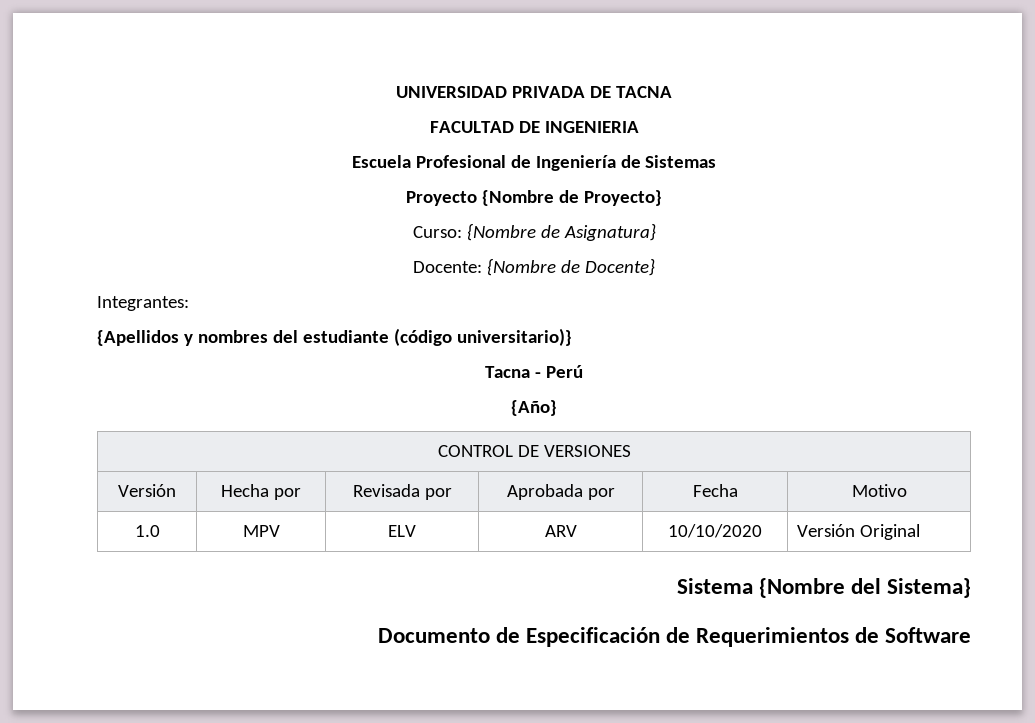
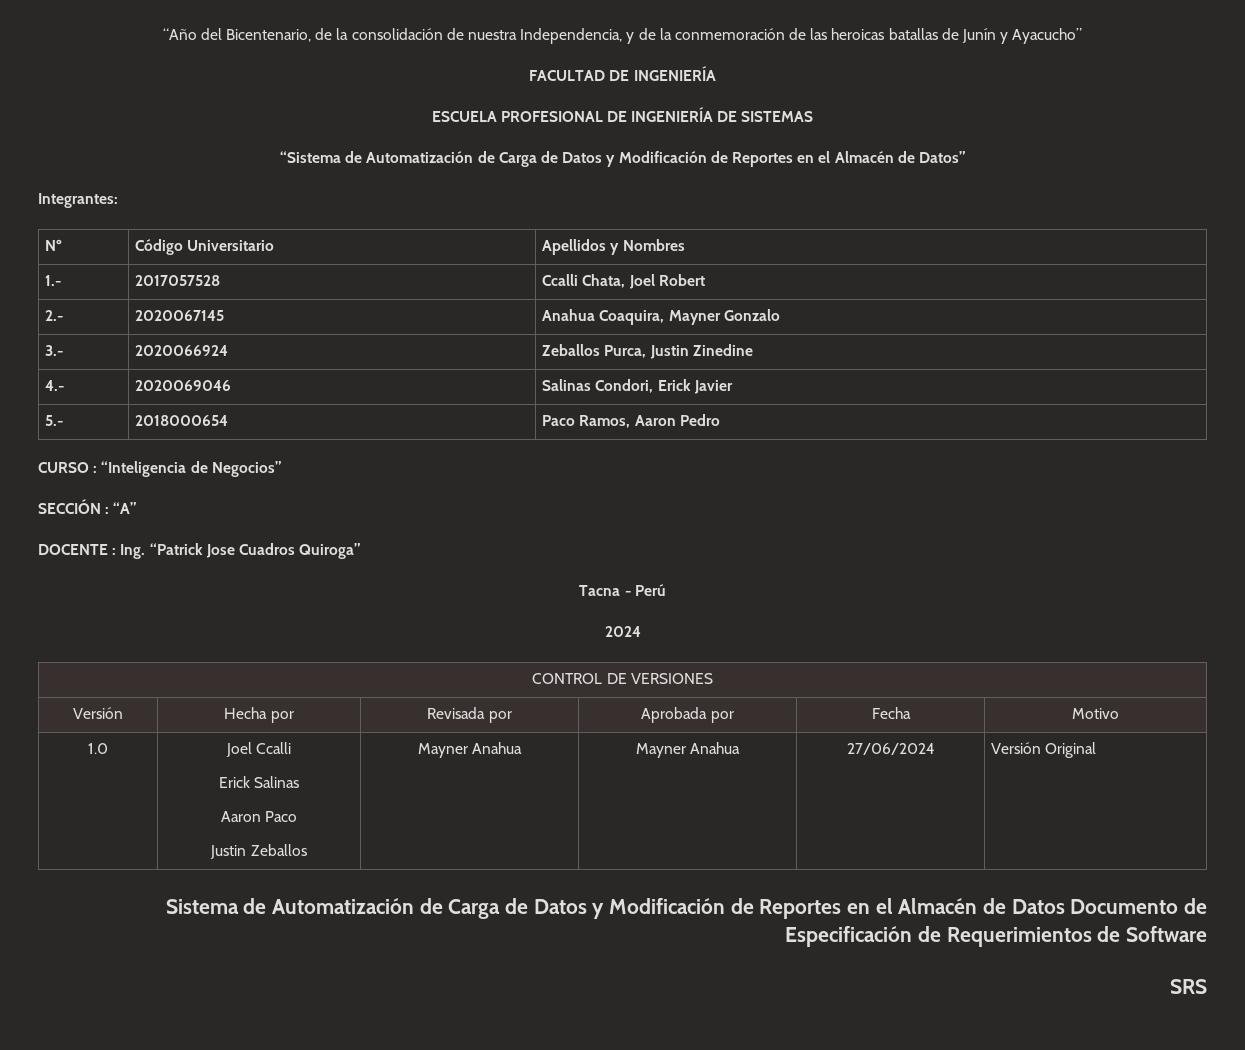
- UNIVERSIDAD PRIVADA DE TACNA
- FACULTAD DE INGENIERIA
- Escuela Profesional de Ingeniería de Sistemas
- Proyecto {Nombre de Proyecto}
- Curso: {Nombre de Asignatura}
- Docente: {Nombre de Docente}
+ “Año del Bicentenario, de la consolidación de nuestra Independencia, y de la conmemoración de las heroicas batallas de Junín y Ayacucho”
+ FACULTAD DE INGENIERÍA
+ ESCUELA PROFESIONAL DE INGENIERÍA DE SISTEMAS
+ “Sistema de Automatización de Carga de Datos y Modificación de Reportes en el Almacén de Datos”
  Integrantes:
- {Apellidos y nombres del estudiante (código universitario)}
+ Nº | Código Universitario | Apellidos y Nombres
+ 1.- | 2017057528 | Ccalli Chata, Joel Robert
+ 2.- | 2020067145 | Anahua Coaquira, Mayner Gonzalo
+ 3.- | 2020066924 | Zeballos Purca, Justin Zinedine
+ 4.- | 2020069046 | Salinas Condori, Erick Javier
+ 5.- | 2018000654 | Paco Ramos, Aaron Pedro
+ CURSO : “Inteligencia de Negocios”
+ SECCIÓN : “A”
+ DOCENTE : Ing. “Patrick Jose Cuadros Quiroga”
- {Año}
+ 2024
- 1.0 | MPV | ELV | ARV | 10/10/2020 | Versión Original
- Sistema {Nombre del Sistema}
- Documento de Especificación de Requerimientos de Software
+ 1.0 | Joel Ccalli
+ Erick Salinas
+ Aaron Paco
+ Justin Zeballos | Mayner Anahua | Mayner Anahua | 27/06/2024 | Versión Original
+ Sistema de Automatización de Carga de Datos y Modificación de Reportes en el Almacén de Datos Documento de Especificación de Requerimientos de Software
+ SRS

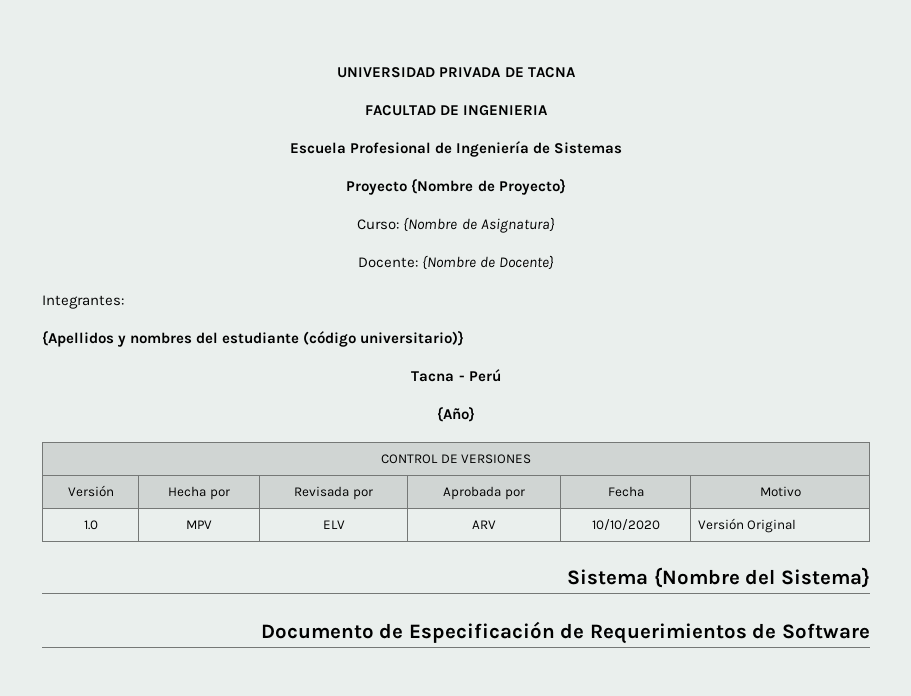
- “Año del Bicentenario, de la consolidación de nuestra Independencia, y de la conmemoración de las heroicas batallas de Junín y Ayacucho”
- FACULTAD DE INGENIERÍA
- ESCUELA PROFESIONAL DE INGENIERÍA DE SISTEMAS
- “Sistema de Automatización de Carga de Datos y Modificación de Reportes en el Almacén de Datos”
+ UNIVERSIDAD PRIVADA DE TACNA
+ FACULTAD DE INGENIERIA
+ Escuela Profesional de Ingeniería de Sistemas
+ Proyecto {Nombre de Proyecto}
+ Curso: {Nombre de Asignatura}
+ Docente: {Nombre de Docente}
  Integrantes:
- Nº | Código Universitario | Apellidos y Nombres
- 1.- | 2017057528 | Ccalli Chata, Joel Robert
- 2.- | 2020067145 | Anahua Coaquira, Mayner Gonzalo
- 3.- | 2020066924 | Zeballos Purca, Justin Zinedine
- 4.- | 2020069046 | Salinas Condori, Erick Javier
- 5.- | 2018000654 | Paco Ramos, Aaron Pedro
- CURSO : “Inteligencia de Negocios”
- SECCIÓN : “A”
- DOCENTE : Ing. “Patrick Jose Cuadros Quiroga”
+ {Apellidos y nombres del estudiante (código universitario)}
- 2024
+ {Año}
- 1.0 | Joel Ccalli
- Erick Salinas
- Aaron Paco
- Justin Zeballos | Mayner Anahua | Mayner Anahua | 27/06/2024 | Versión Original
- Sistema de Automatización de Carga de Datos y Modificación de Reportes en el Almacén de Datos Documento de Especificación de Requerimientos de Software
+ 1.0 | MPV | ELV | ARV | 10/10/2020 | Versión Original
+ Sistema {Nombre del Sistema}
+ Documento de Especificación de Requerimientos de Software
- SRS

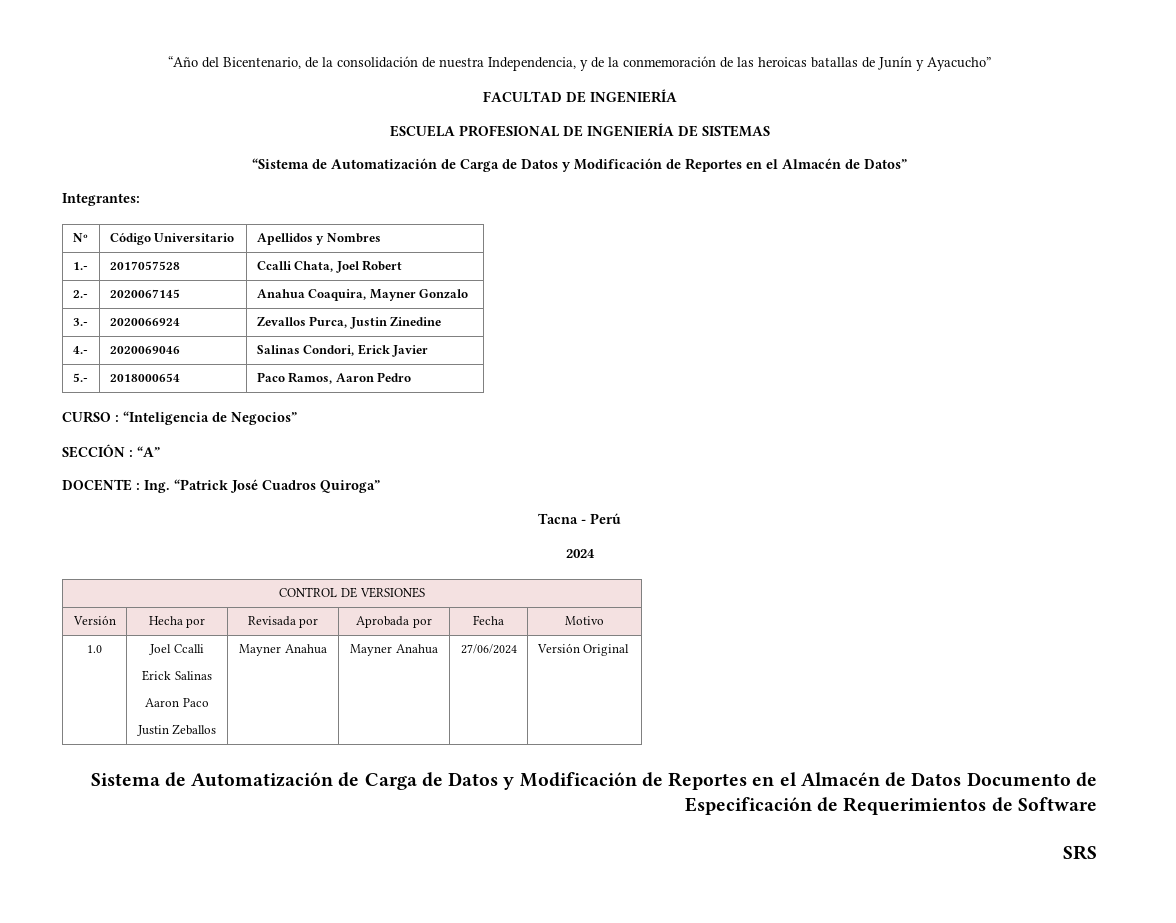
- UNIVERSIDAD PRIVADA DE TACNA
- FACULTAD DE INGENIERIA
- Escuela Profesional de Ingeniería de Sistemas
- Proyecto {Nombre de Proyecto}
- Curso: {Nombre de Asignatura}
- Docente: {Nombre de Docente}
+ “Año del Bicentenario, de la consolidación de nuestra Independencia, y de la conmemoración de las heroicas batallas de Junín y Ayacucho”
+ FACULTAD DE INGENIERÍA
+ ESCUELA PROFESIONAL DE INGENIERÍA DE SISTEMAS
+ “Sistema de Automatización de Carga de Datos y Modificación de Reportes en el Almacén de Datos”
  Integrantes:
- {Apellidos y nombres del estudiante (código universitario)}
+ Nº | Código Universitario | Apellidos y Nombres
+ 1.- | 2017057528 | Ccalli Chata, Joel Robert
+ 2.- | 2020067145 | Anahua Coaquira, Mayner Gonzalo
+ 3.- | 2020066924 | Zevallos Purca, Justin Zinedine
+ 4.- | 2020069046 | Salinas Condori, Erick Javier
+ 5.- | 2018000654 | Paco Ramos, Aaron Pedro
+ CURSO : “Inteligencia de Negocios”
+ SECCIÓN : “A”
+ DOCENTE : Ing. “Patrick José Cuadros Quiroga”
- {Año}
+ 2024
- 1.0 | MPV | ELV | ARV | 10/10/2020 | Versión Original
- Sistema {Nombre del Sistema}
- Documento de Especificación de Requerimientos de Software
+ 1.0 | Joel Ccalli
+ Erick Salinas
+ Aaron Paco
+ Justin Zeballos | Mayner Anahua | Mayner Anahua | 27/06/2024 | Versión Original
+ Sistema de Automatización de Carga de Datos y Modificación de Reportes en el Almacén de Datos Documento de Especificación de Requerimientos de Software
+ SRS

